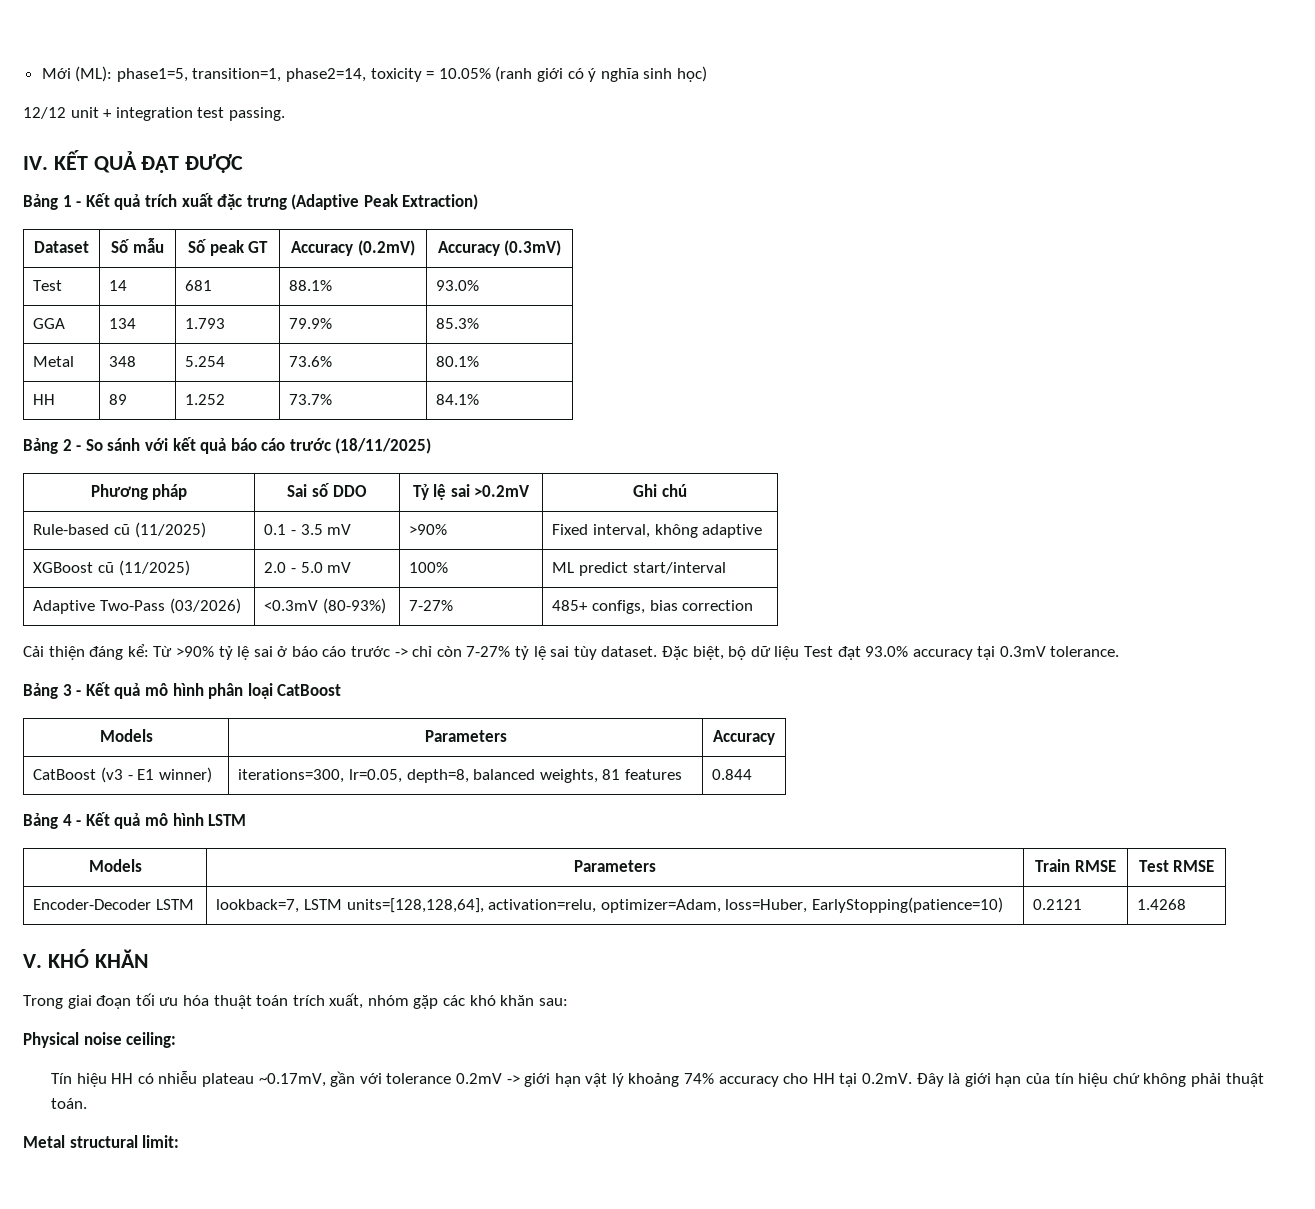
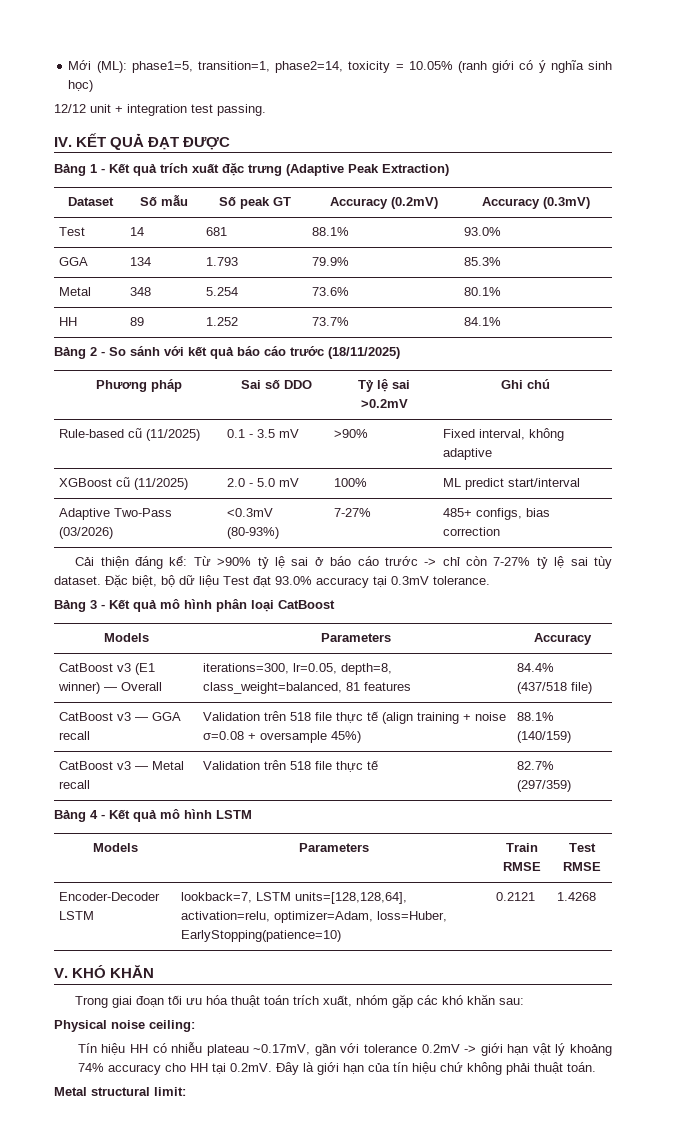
- CatBoost (v3 - E1 winner) | iterations=300, lr=0.05, depth=8, balanced weights, 81 features | 0.844
+ CatBoost v3 (E1 winner) — Overall | iterations=300, lr=0.05, depth=8, class_weight=balanced, 81 features | 84.4% (437/518 file)
+ CatBoost v3 — GGA recall | Validation trên 518 file thực tế (align training + noise σ=0.08 + oversample 45%) | 88.1% (140/159)
+ CatBoost v3 — Metal recall | Validation trên 518 file thực tế | 82.7% (297/359)

